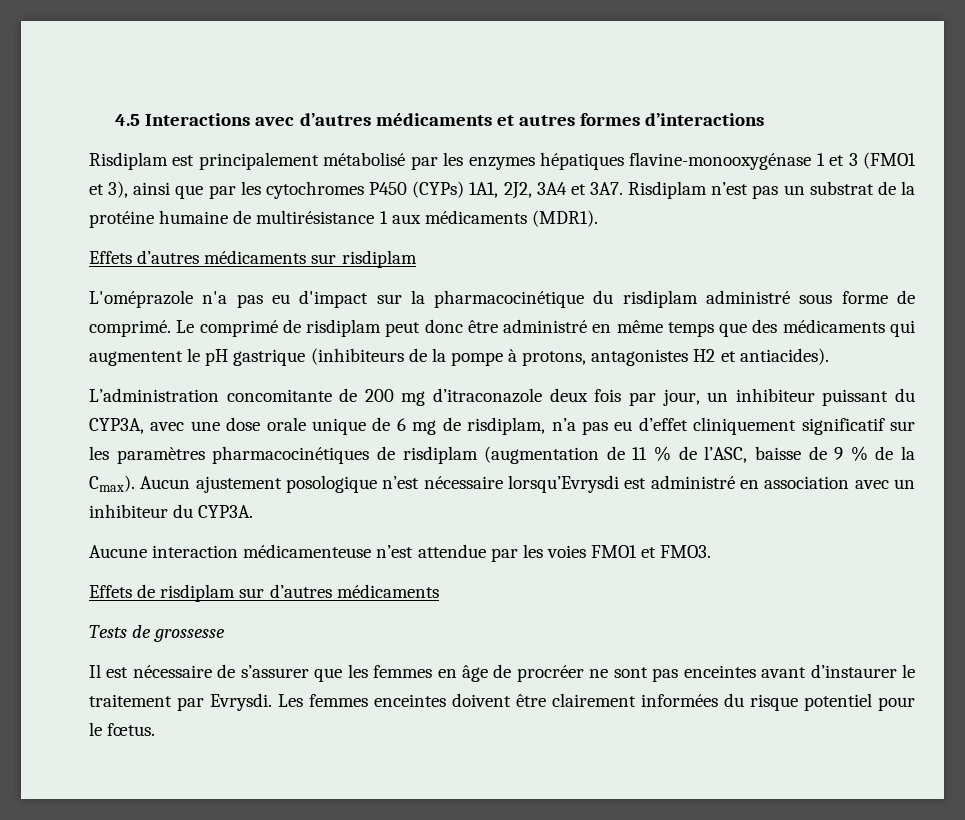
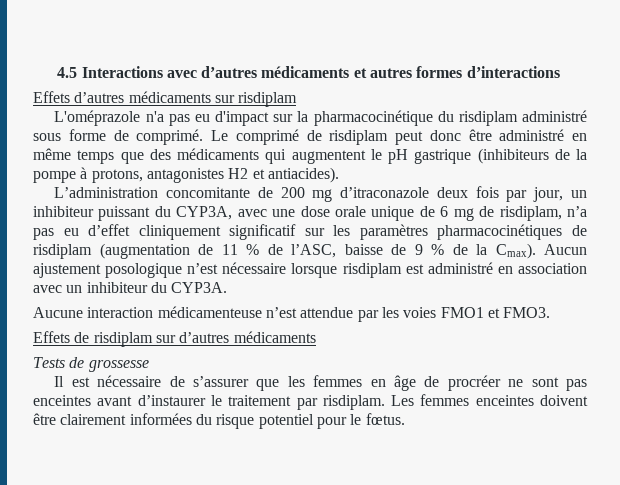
- Risdiplam est principalement métabolisé par les enzymes hépatiques flavine-monooxygénase 1 et 3 (FMO1 et 3), ainsi que par les cytochromes P450 (CYPs) 1A1, 2J2, 3A4 et 3A7. Risdiplam n’est pas un substrat de la protéine humaine de multirésistance 1 aux médicaments (MDR1).
- Aucun ajustement posologique n’est nécessaire lorsqu’Evrysdi est administré en association avec un inhibiteur du CYP3A.
+ Aucun ajustement posologique n’est nécessaire lorsque risdiplam est administré en association avec un inhibiteur du CYP3A.
- Il est nécessaire de s’assurer que les femmes en âge de procréer ne sont pas enceintes avant d’instaurer le traitement par Evrysdi.
+ Il est nécessaire de s’assurer que les femmes en âge de procréer ne sont pas enceintes avant d’instaurer le traitement par risdiplam.

